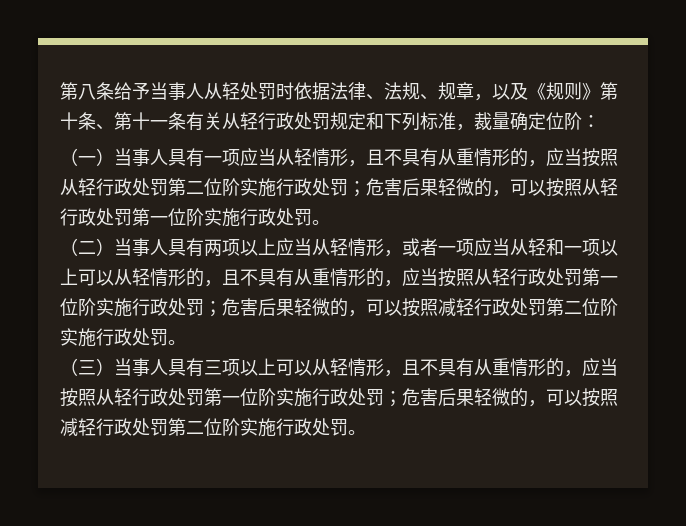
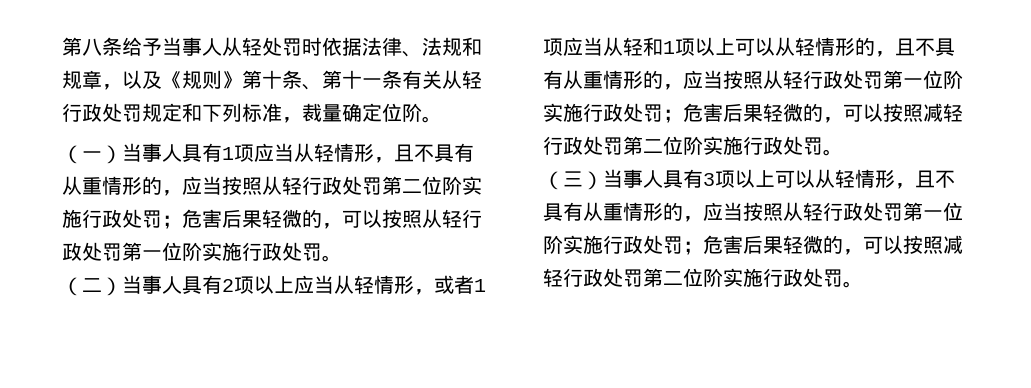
- 第八条给予当事人从轻处罚时依据法律、法规、规章，以及《规则》第十条、第十一条有关从轻行政处罚规定和下列标准，裁量确定位阶：
+ 第八条给予当事人从轻处罚时依据法律、法规和规章，以及《规则》第十条、第十一条有关从轻行政处罚规定和下列标准，裁量确定位阶。
- （一）当事人具有一项应当从轻情形，且不具有从重情形的，应当按照从轻行政处罚第二位阶实施行政处罚；危害后果轻微的，可以按照从轻行政处罚第一位阶实施行政处罚。
+ （一）当事人具有1项应当从轻情形，且不具有从重情形的，应当按照从轻行政处罚第二位阶实施行政处罚；危害后果轻微的，可以按照从轻行政处罚第一位阶实施行政处罚。
- （二）当事人具有两项以上应当从轻情形，或者一项应当从轻和一项以上可以从轻情形的，且不具有从重情形的，应当按照从轻行政处罚第一位阶实施行政处罚；危害后果轻微的，可以按照减轻行政处罚第二位阶实施行政处罚。
+ （二）当事人具有2项以上应当从轻情形，或者1项应当从轻和1项以上可以从轻情形的，且不具有从重情形的，应当按照从轻行政处罚第一位阶实施行政处罚；危害后果轻微的，可以按照减轻行政处罚第二位阶实施行政处罚。
- （三）当事人具有三项以上可以从轻情形，且不具有从重情形的，应当按照从轻行政处罚第一位阶实施行政处罚；危害后果轻微的，可以按照减轻行政处罚第二位阶实施行政处罚。
+ （三）当事人具有3项以上可以从轻情形，且不具有从重情形的，应当按照从轻行政处罚第一位阶实施行政处罚；危害后果轻微的，可以按照减轻行政处罚第二位阶实施行政处罚。

